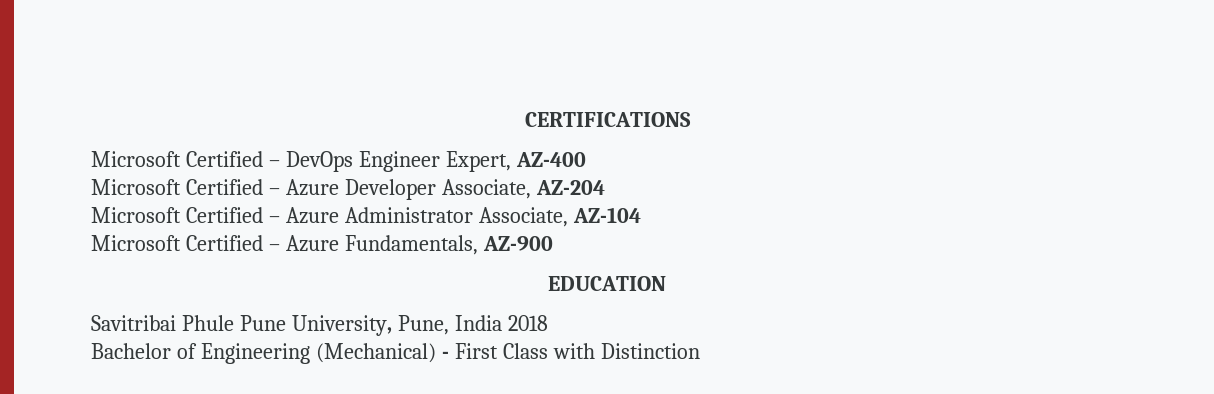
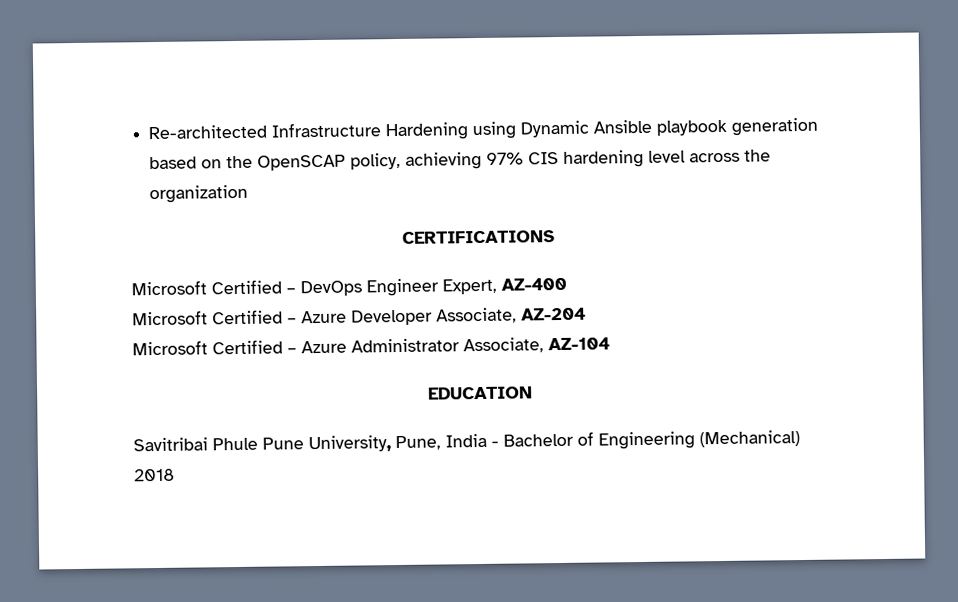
+ Re-architected Infrastructure Hardening using Dynamic Ansible playbook generation based on the OpenSCAP policy, achieving 97% CIS hardening level across the organization
- Microsoft Certified – Azure Fundamentals, AZ-900
- Savitribai Phule Pune University, Pune, India 2018
- Bachelor of Engineering (Mechanical) - First Class with Distinction
+ Savitribai Phule Pune University, Pune, India - Bachelor of Engineering (Mechanical) 2018

